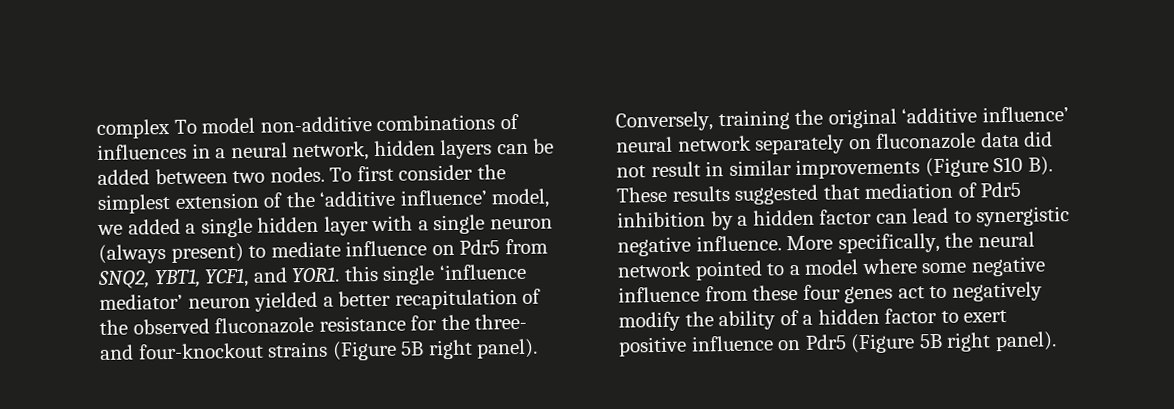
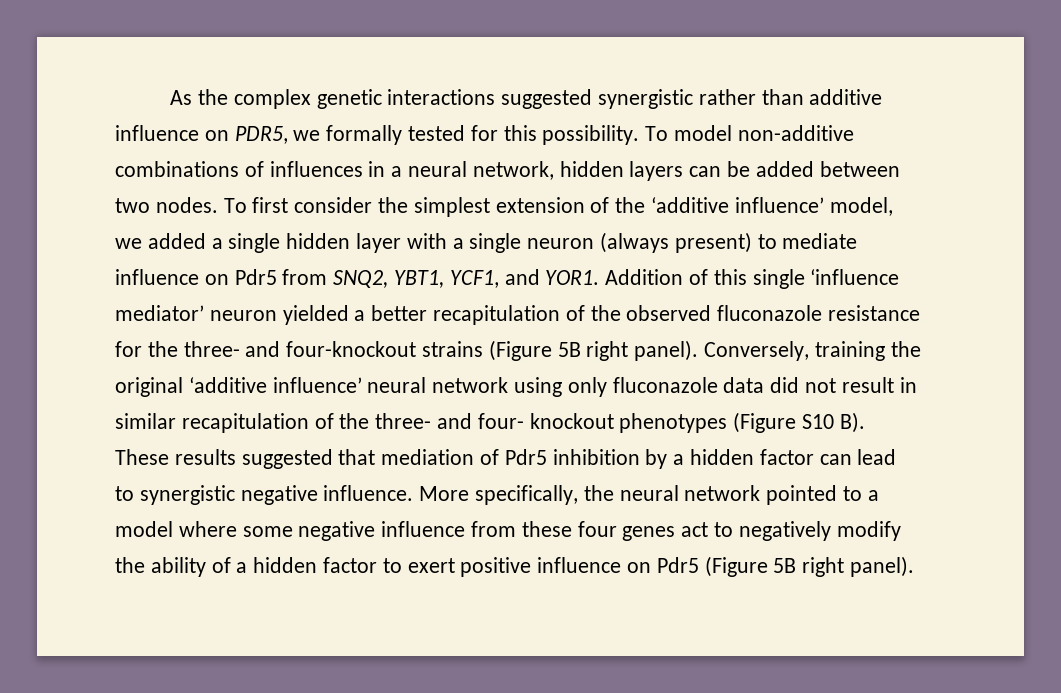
- complex To model non-additive combinations of influences in a neural network, hidden layers can be added between two nodes.
+ As the complex genetic interactions suggested synergistic rather than additive influence on PDR5, we formally tested for this possibility. To model non-additive combinations of influences in a neural network, hidden layers can be added between two nodes.
- To first consider the simplest extension of the ‘additive influence’ model, we added a single hidden layer with a single neuron (always present) to mediate influence on Pdr5 from SNQ2, YBT1, YCF1, and YOR1. this single ‘influence mediator’ neuron yielded a better recapitulation of the observed fluconazole resistance for the three- and four-knockout strains (Figure 5B right panel).
+ To first consider the simplest extension of the ‘additive influence’ model, we added a single hidden layer with a single neuron (always present) to mediate influence on Pdr5 from SNQ2, YBT1, YCF1, and YOR1. Addition of this single ‘influence mediator’ neuron yielded a better recapitulation of the observed fluconazole resistance for the three- and four-knockout strains (Figure 5B right panel).
- Conversely, training the original ‘additive influence’ neural network separately on fluconazole data did not result in similar improvements (Figure S10 B). These results suggested that mediation of Pdr5 inhibition by a hidden factor can lead to synergistic negative influence.
+ Conversely, training the original ‘additive influence’ neural network using only fluconazole data did not result in similar recapitulation of the three- and four- knockout phenotypes (Figure S10 B). These results suggested that mediation of Pdr5 inhibition by a hidden factor can lead to synergistic negative influence.

